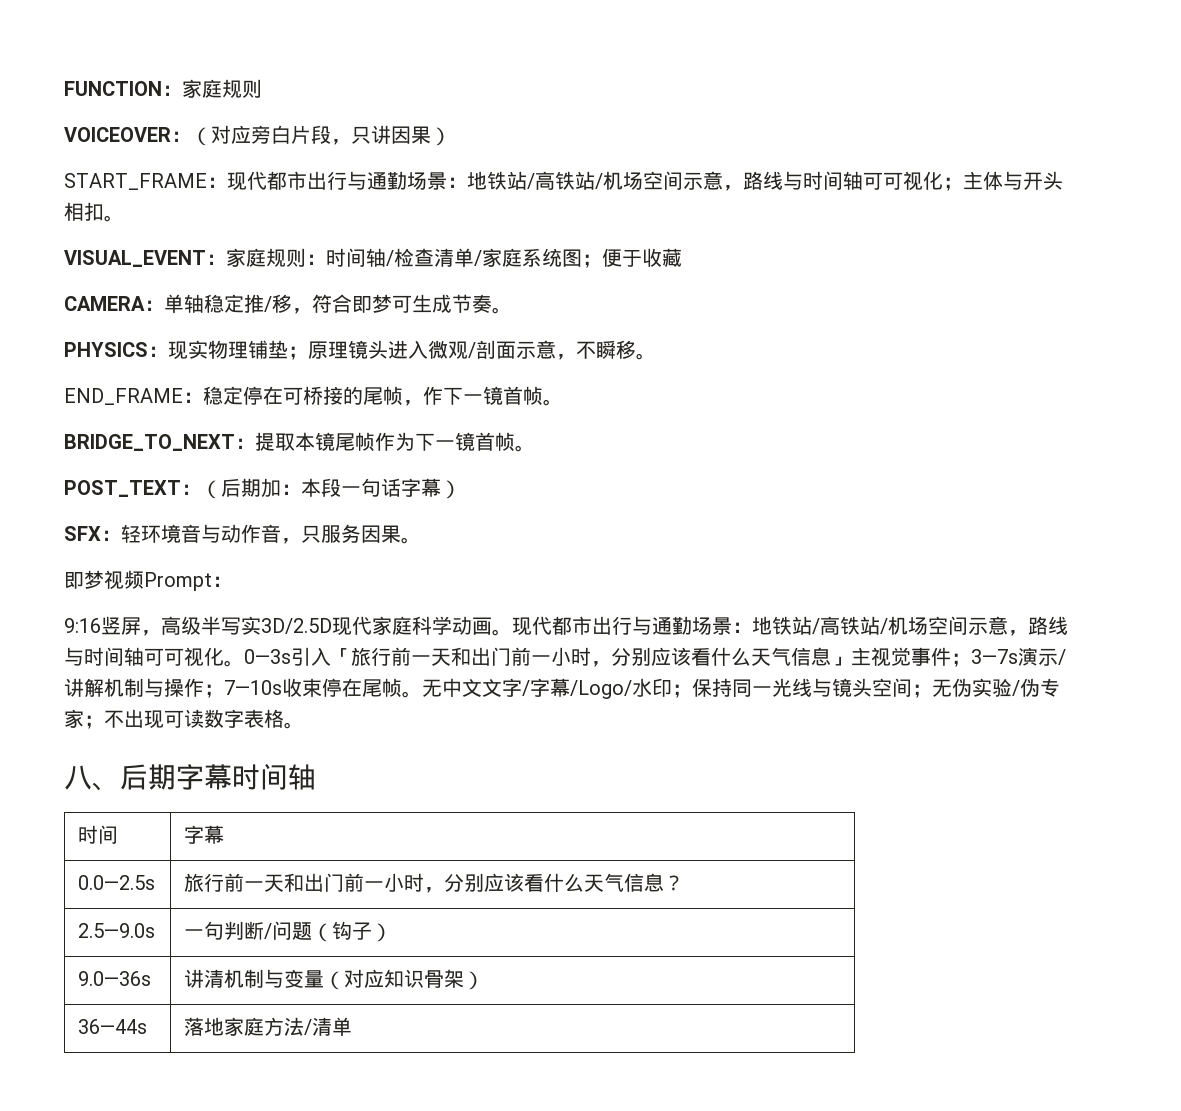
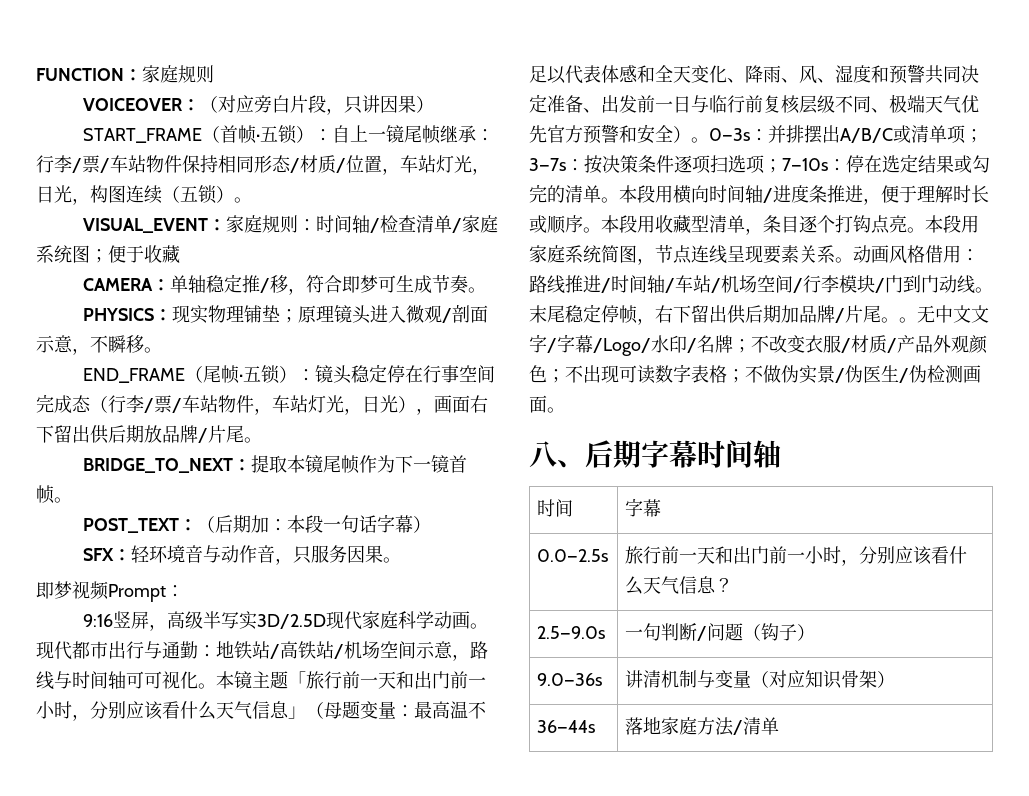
- START_FRAME：现代都市出行与通勤场景：地铁站/高铁站/机场空间示意，路线与时间轴可可视化；主体与开头相扣。
+ START_FRAME（首帧·五锁）：自上一镜尾帧继承：行李/票/车站物件保持相同形态/材质/位置，车站灯光，日光，构图连续（五锁）。
- END_FRAME：稳定停在可桥接的尾帧，作下一镜首帧。
+ END_FRAME（尾帧·五锁）：镜头稳定停在行事空间完成态（行李/票/车站物件，车站灯光，日光），画面右下留出供后期放品牌/片尾。
- 现代都市出行与通勤场景：地铁站/高铁站/机场空间示意，路线与时间轴可可视化。
+ 现代都市出行与通勤：地铁站/高铁站/机场空间示意，路线与时间轴可可视化。
- 0—3s引入「旅行前一天和出门前一小时，分别应该看什么天气信息」主视觉事件；3—7s演示/讲解机制与操作；7—10s收束停在尾帧。
+ 本镜主题「旅行前一天和出门前一小时，分别应该看什么天气信息」（母题变量：最高温不足以代表体感和全天变化、降雨、风、湿度和预警共同决定准备、出发前一日与临行前复核层级不同、极端天气优先官方预警和安全）。0—3s：并排摆出A/B/C或清单项；3—7s：按决策条件逐项扫选项；7—10s：停在选定结果或勾完的清单。本段用横向时间轴/进度条推进，便于理解时长或顺序。本段用收藏型清单，条目逐个打钩点亮。本段用家庭系统简图，节点连线呈现要素关系。动画风格借用：路线推进/时间轴/车站/机场空间/行李模块/门到门动线。末尾稳定停帧，右下留出供后期加品牌/片尾。。
- 无中文文字/字幕/Logo/水印；保持同一光线与镜头空间；无伪实验/伪专家；不出现可读数字表格。
+ 无中文文字/字幕/Logo/水印/名牌；不改变衣服/材质/产品外观颜色；不出现可读数字表格；不做伪实景/伪医生/伪检测画面。

